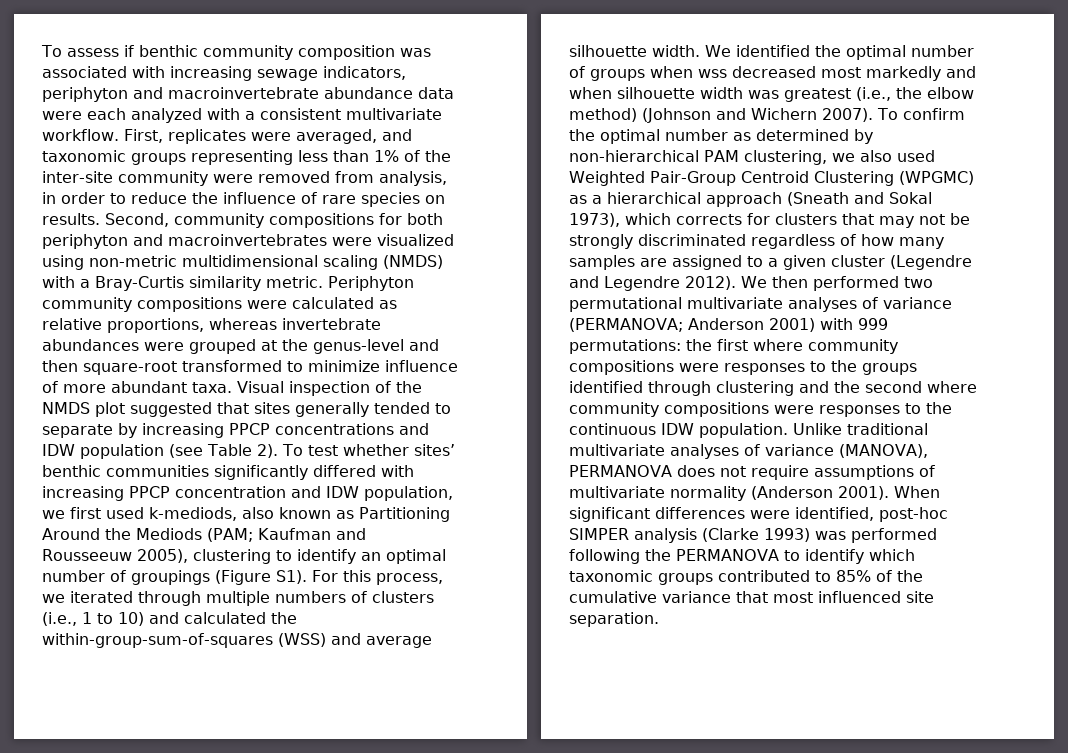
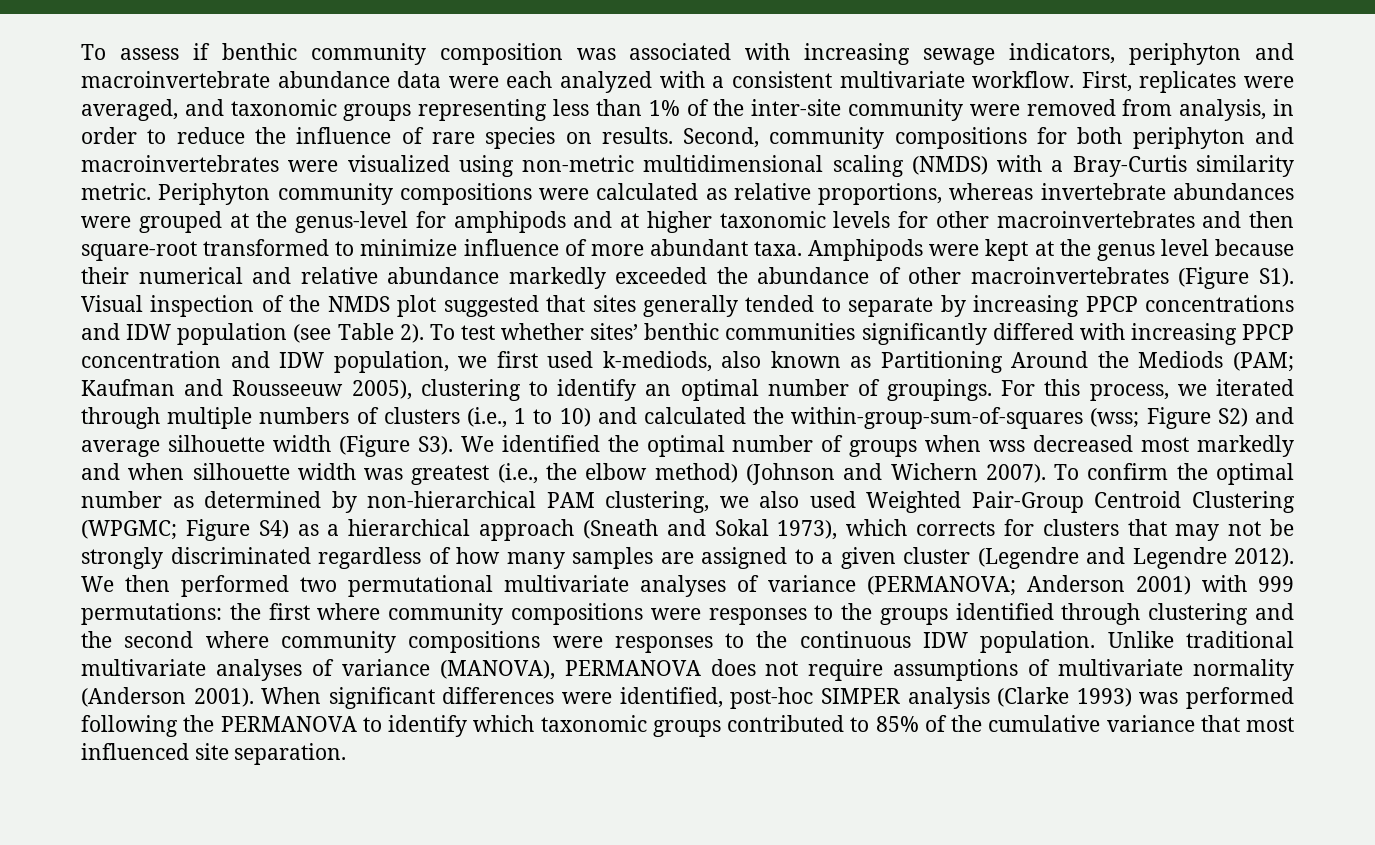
- Periphyton community compositions were calculated as relative proportions, whereas invertebrate abundances were grouped at the genus-level and then square-root transformed to minimize influence of more abundant taxa.
+ Periphyton community compositions were calculated as relative proportions, whereas invertebrate abundances were grouped at the genus-level for amphipods and at higher taxonomic levels for other macroinvertebrates and then square-root transformed to minimize influence of more abundant taxa.
- Visual inspection of the NMDS plot suggested that sites generally tended to separate by increasing PPCP concentrations and IDW population (see Table 2).
+ Amphipods were kept at the genus level because their numerical and relative abundance markedly exceeded the abundance of other macroinvertebrates (Figure S1). Visual inspection of the NMDS plot suggested that sites generally tended to separate by increasing PPCP concentrations and IDW population (see Table 2).
- Kaufman and Rousseeuw 2005), clustering to identify an optimal number of groupings (Figure S1). For this process, we iterated through multiple numbers of clusters (i.e., 1 to 10) and calculated the within-group-sum-of-squares (WSS) and average silhouette width. We identified the optimal number of groups when wss decreased most markedly and when silhouette width was greatest (i.e., the elbow method) (Johnson and Wichern 2007).
+ Kaufman and Rousseeuw 2005), clustering to identify an optimal number of groupings. For this process, we iterated through multiple numbers of clusters (i.e., 1 to 10) and calculated the within-group-sum-of-squares (wss; Figure S2) and average silhouette width (Figure S3). We identified the optimal number of groups when wss decreased most markedly and when silhouette width was greatest (i.e., the elbow method) (Johnson and Wichern 2007).
- To confirm the optimal number as determined by non-hierarchical PAM clustering, we also used Weighted Pair-Group Centroid Clustering (WPGMC) as a hierarchical approach (Sneath and Sokal 1973), which corrects for clusters that may not be strongly discriminated regardless of how many samples are assigned to a given cluster (Legendre and Legendre 2012).
+ To confirm the optimal number as determined by non-hierarchical PAM clustering, we also used Weighted Pair-Group Centroid Clustering (WPGMC; Figure S4) as a hierarchical approach (Sneath and Sokal 1973), which corrects for clusters that may not be strongly discriminated regardless of how many samples are assigned to a given cluster (Legendre and Legendre 2012).

